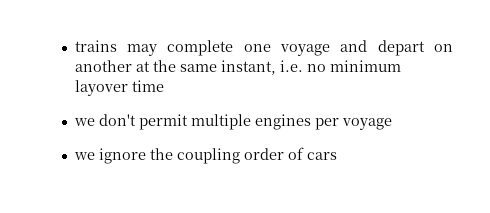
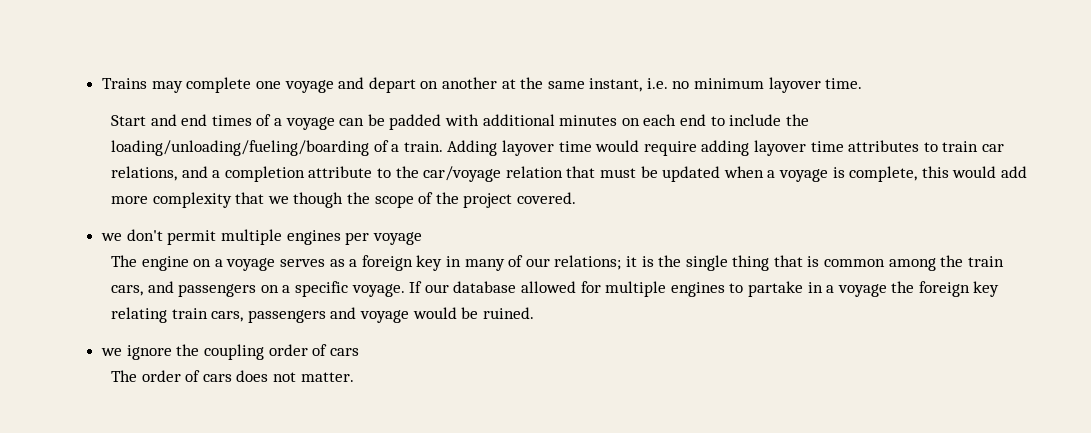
- trains may complete one voyage and depart on another at the same instant, i.e. no minimum layover time
+ Trains may complete one voyage and depart on another at the same instant, i.e. no minimum layover time.
+ Start and end times of a voyage can be padded with additional minutes on each end to include the loading/unloading/fueling/boarding of a train. Adding layover time would require adding layover time attributes to train car relations, and a completion attribute to the car/voyage relation that must be updated when a voyage is complete, this would add more complexity that we though the scope of the project covered.
+ The engine on a voyage serves as a foreign key in many of our relations; it is the single thing that is common among the train cars, and passengers on a specific voyage. If our database allowed for multiple engines to partake in a voyage the foreign key relating train cars, passengers and voyage would be ruined.
+ The order of cars does not matter.

